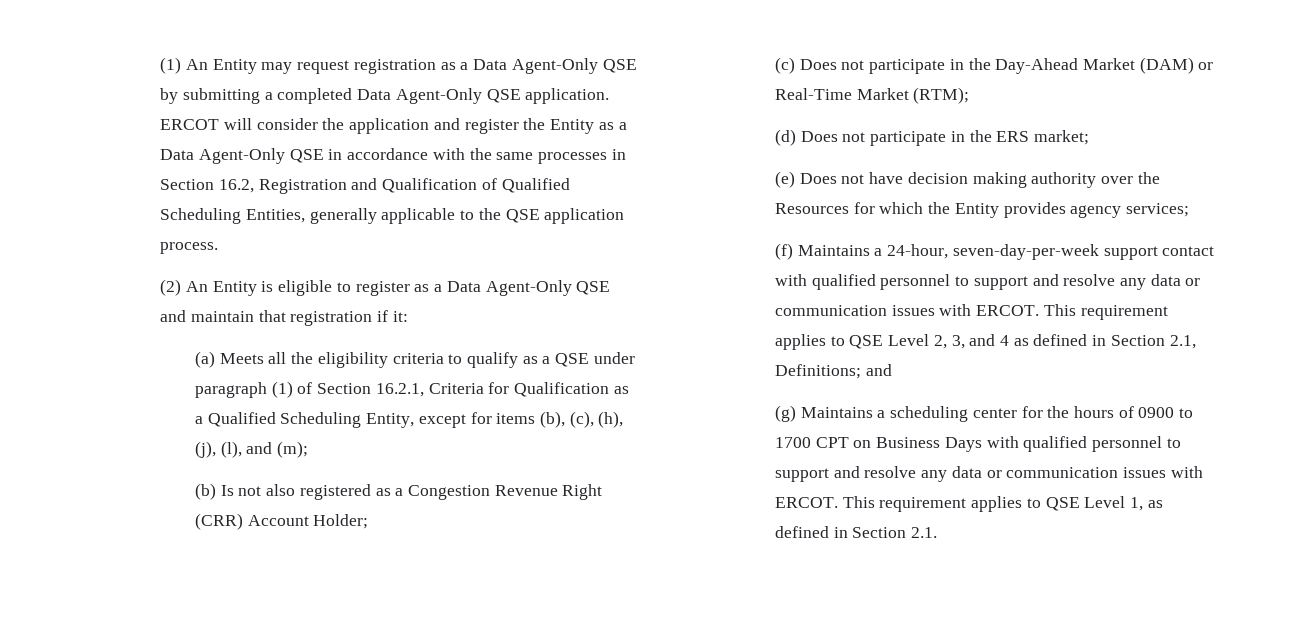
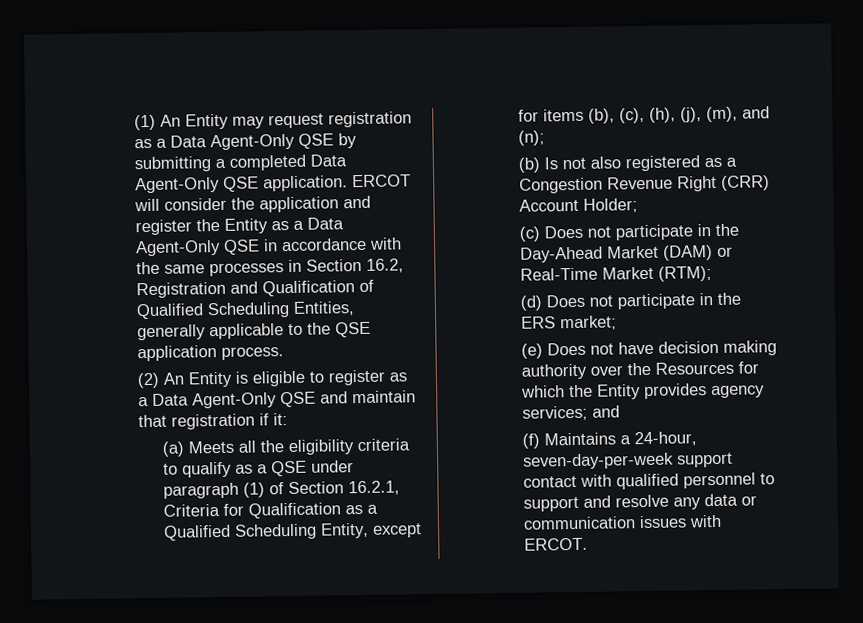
- (a) Meets all the eligibility criteria to qualify as a QSE under paragraph (1) of Section 16.2.1, Criteria for Qualification as a Qualified Scheduling Entity, except for items (b), (c), (h), (j), (l), and (m);
+ (a) Meets all the eligibility criteria to qualify as a QSE under paragraph (1) of Section 16.2.1, Criteria for Qualification as a Qualified Scheduling Entity, except for items (b), (c), (h), (j), (m), and (n);
- (e) Does not have decision making authority over the Resources for which the Entity provides agency services;
+ (e) Does not have decision making authority over the Resources for which the Entity provides agency services; and
- This requirement applies to QSE Level 2, 3, and 4 as defined in Section 2.1, Definitions; and
- (g) Maintains a scheduling center for the hours of 0900 to 1700 CPT on Business Days with qualified personnel to support and resolve any data or communication issues with ERCOT. This requirement applies to QSE Level 1, as defined in Section 2.1.

